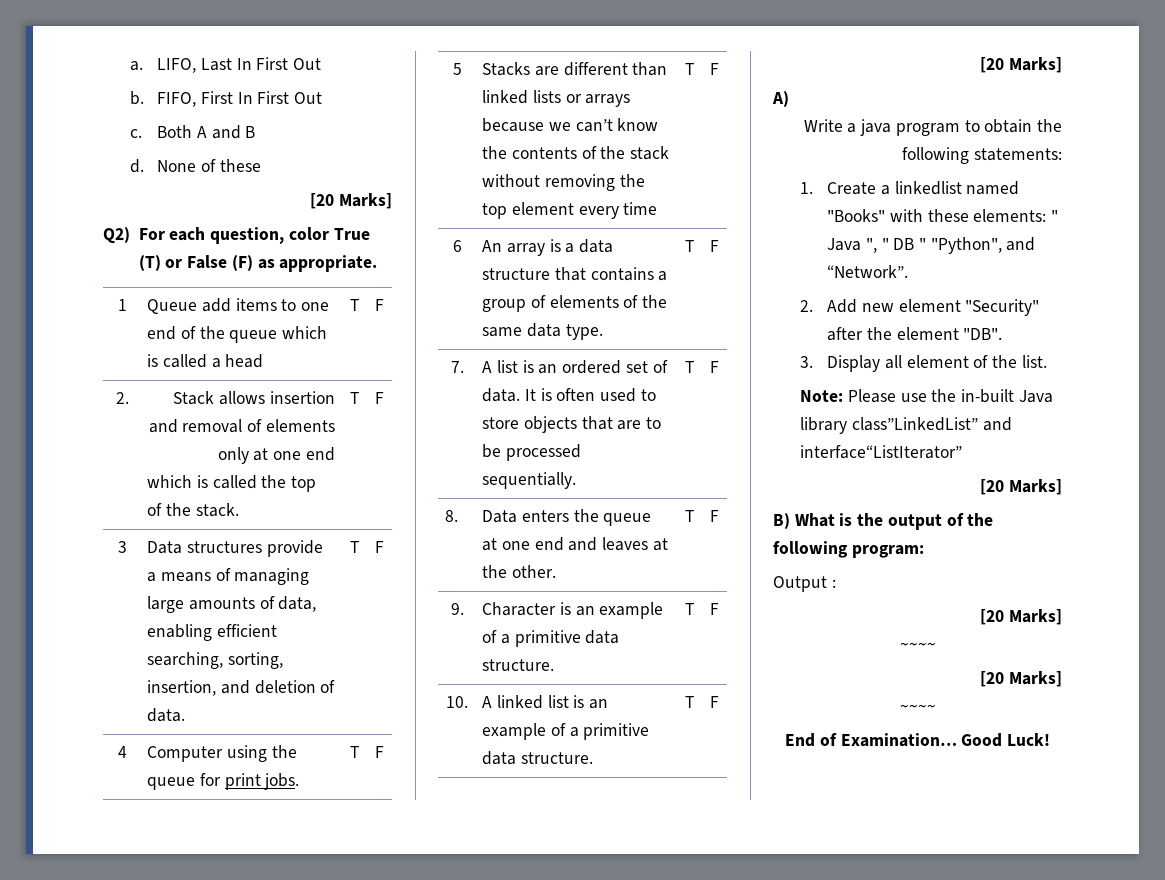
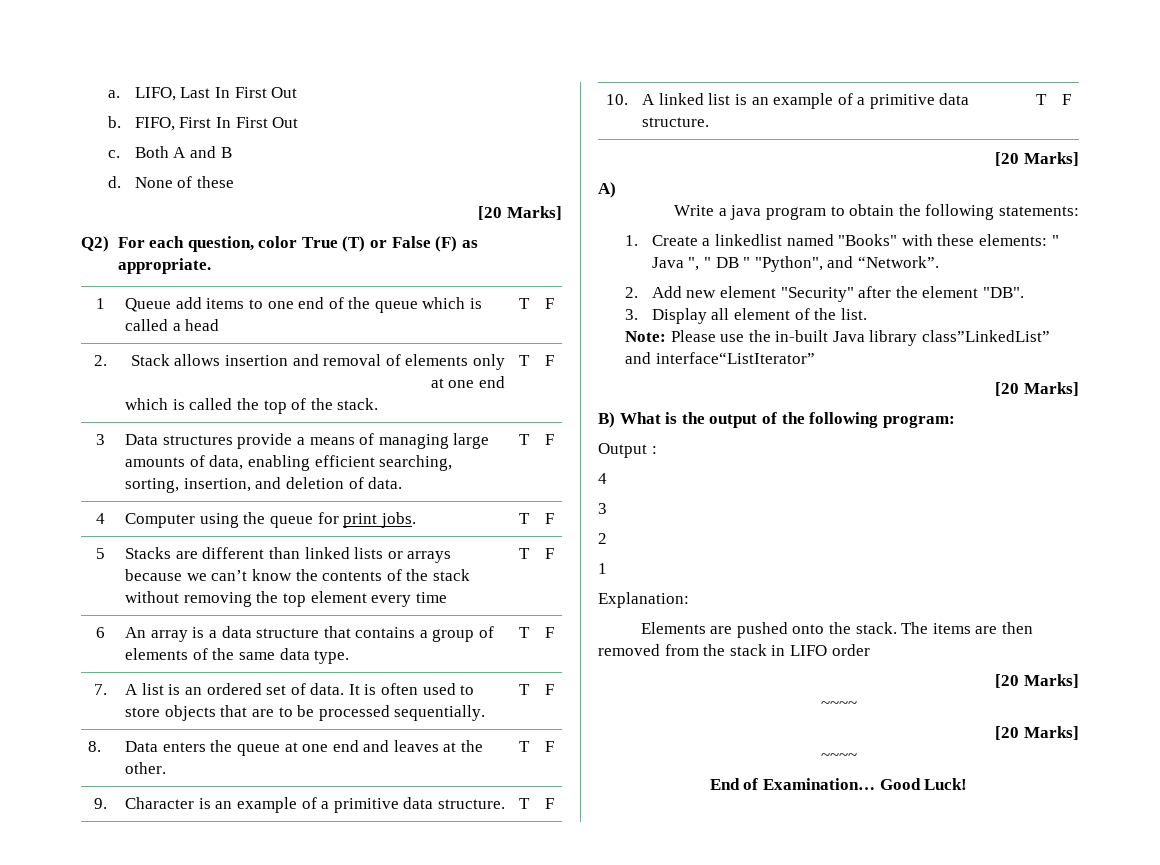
  Output :
+ 4
+ 3
+ 2
+ 1
+ Explanation:
+ Elements are pushed onto the stack. The items are then removed from the stack in LIFO order

